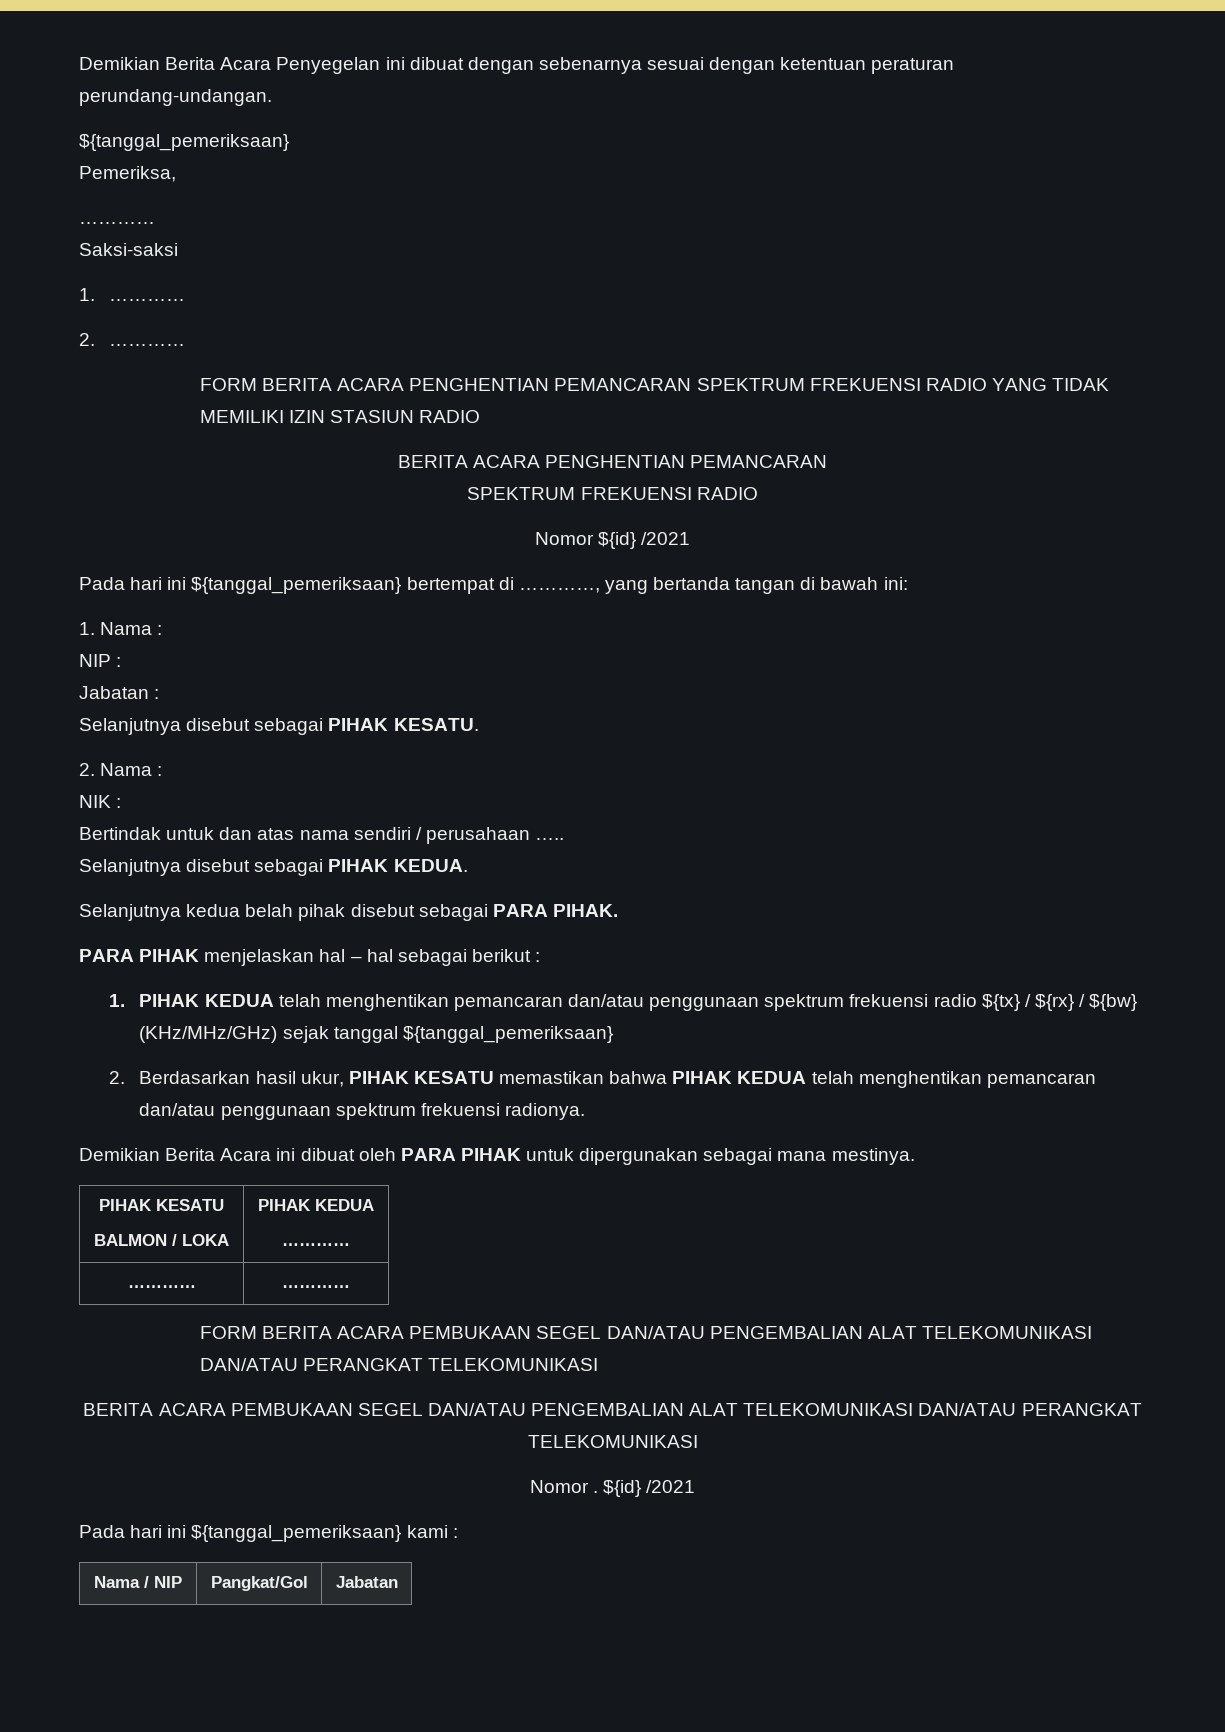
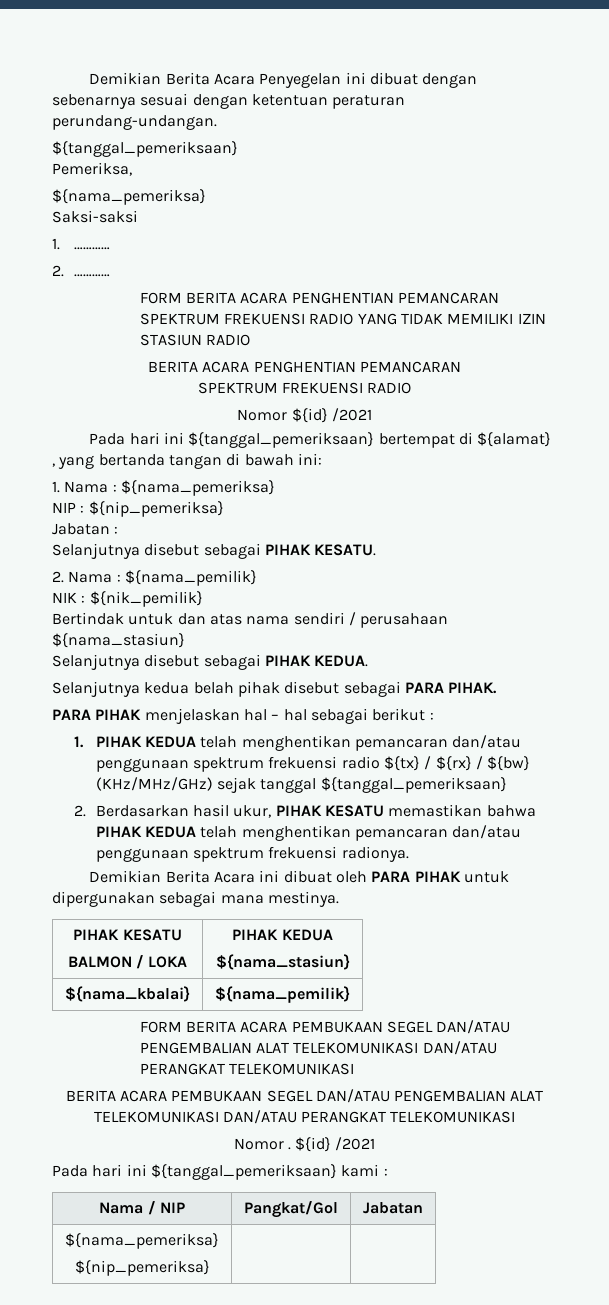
  Pemeriksa,
- …………
+ ${nama_pemeriksa}
- Pada hari ini ${tanggal_pemeriksaan} bertempat di …………, yang bertanda tangan di bawah ini:
+ Pada hari ini ${tanggal_pemeriksaan} bertempat di ${alamat} , yang bertanda tangan di bawah ini:
- 1. Nama :
+ 1. Nama : ${nama_pemeriksa}
- NIP :
+ NIP : ${nip_pemeriksa}
- 2. Nama :
+ 2. Nama : ${nama_pemilik}
- NIK :
+ NIK : ${nik_pemilik}
- Bertindak untuk dan atas nama sendiri / perusahaan …..
+ Bertindak untuk dan atas nama sendiri / perusahaan ${nama_stasiun}
  Demikian Berita Acara ini dibuat oleh PARA PIHAK untuk dipergunakan sebagai mana mestinya.
  PIHAK KESATU
  BALMON / LOKA | PIHAK KEDUA
- …………
- ………… | …………
+ ${nama_stasiun}
+ ${nama_kbalai} | ${nama_pemilik}
  Nama / NIP | Pangkat/Gol | Jabatan
+ ${nama_pemeriksa}
+ ${nip_pemeriksa} | |

